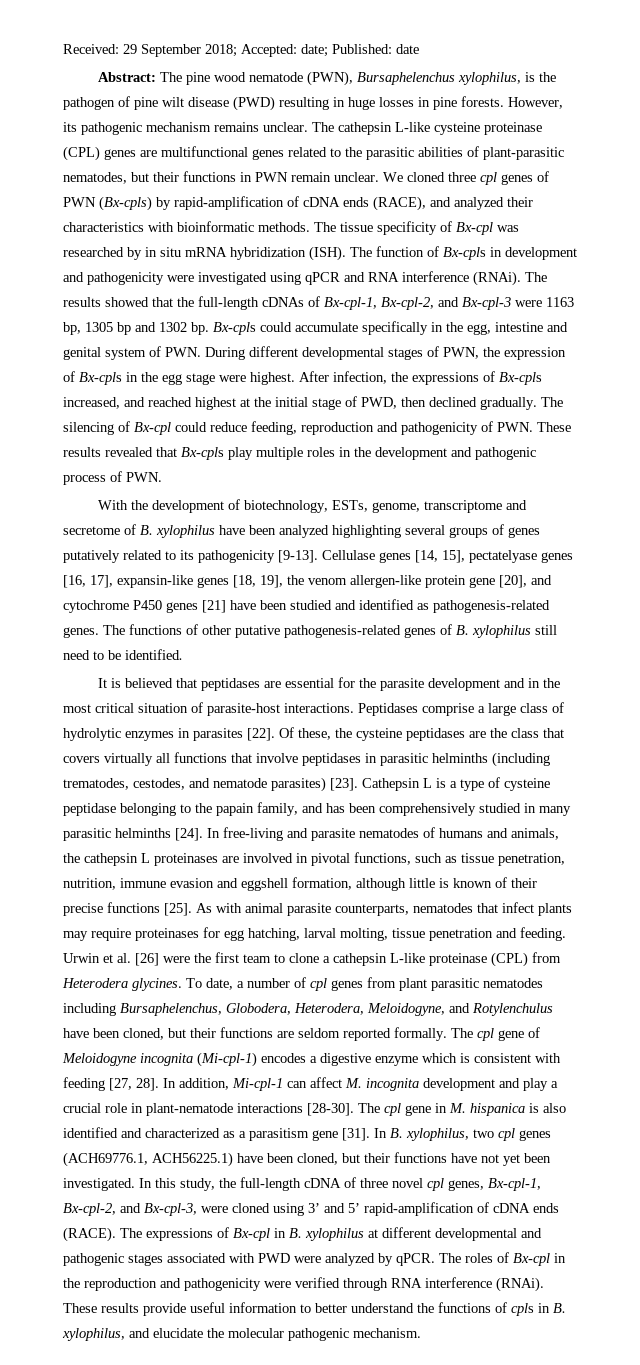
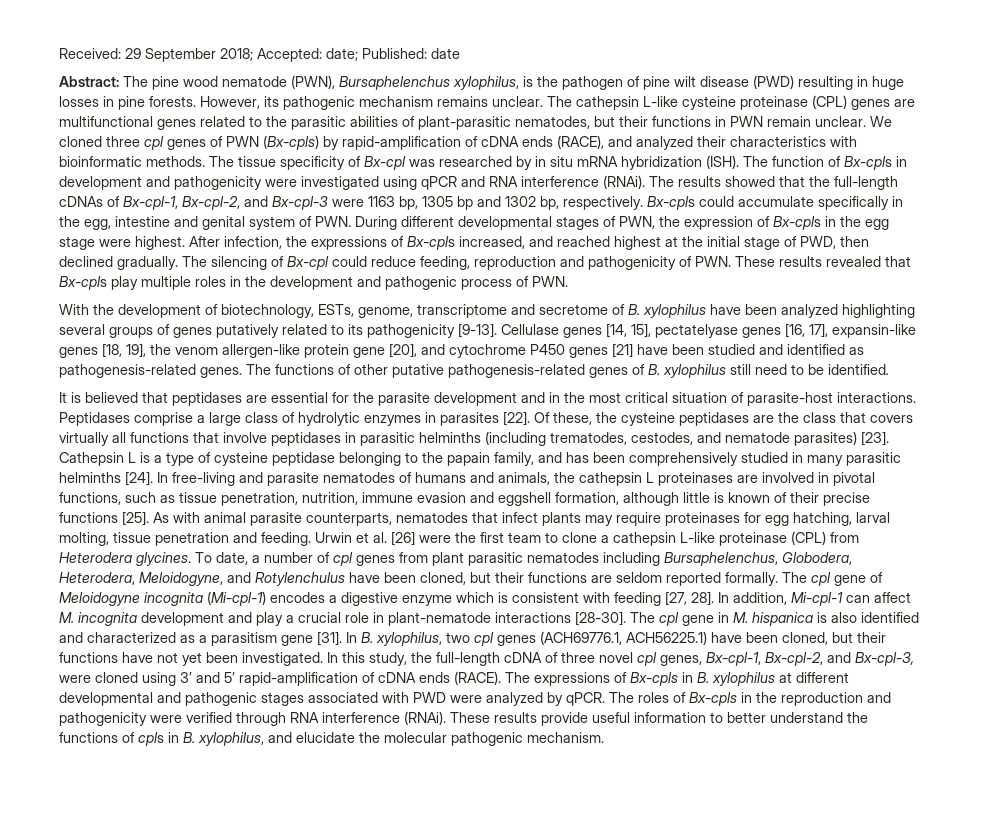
- The results showed that the full-length cDNAs of Bx-cpl-1, Bx-cpl-2, and Bx-cpl-3 were 1163 bp, 1305 bp and 1302 bp.
+ The results showed that the full-length cDNAs of Bx-cpl-1, Bx-cpl-2, and Bx-cpl-3 were 1163 bp, 1305 bp and 1302 bp, respectively.
- The expressions of Bx-cpl in B. xylophilus at different developmental and pathogenic stages associated with PWD were analyzed by qPCR.
+ The expressions of Bx-cpls in B. xylophilus at different developmental and pathogenic stages associated with PWD were analyzed by qPCR.
- The roles of Bx-cpl in the reproduction and pathogenicity were verified through RNA interference (RNAi).
+ The roles of Bx-cpls in the reproduction and pathogenicity were verified through RNA interference (RNAi).

